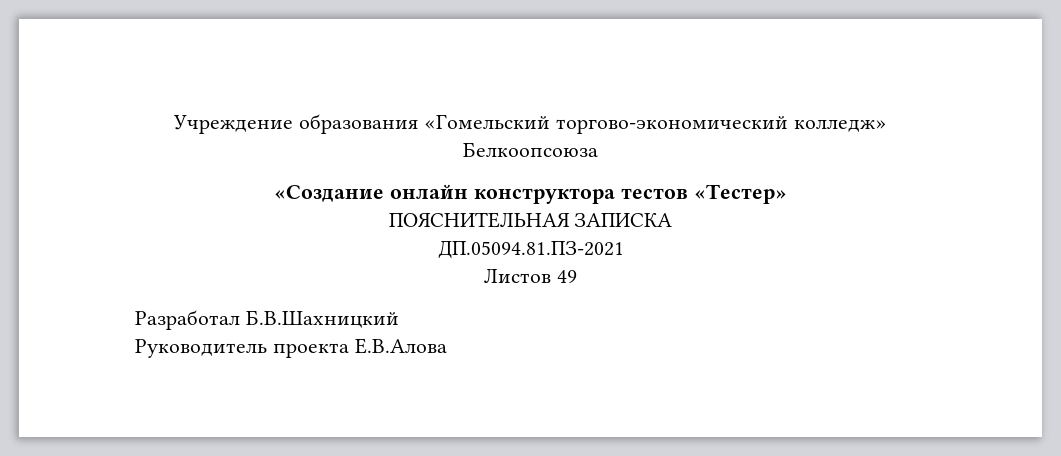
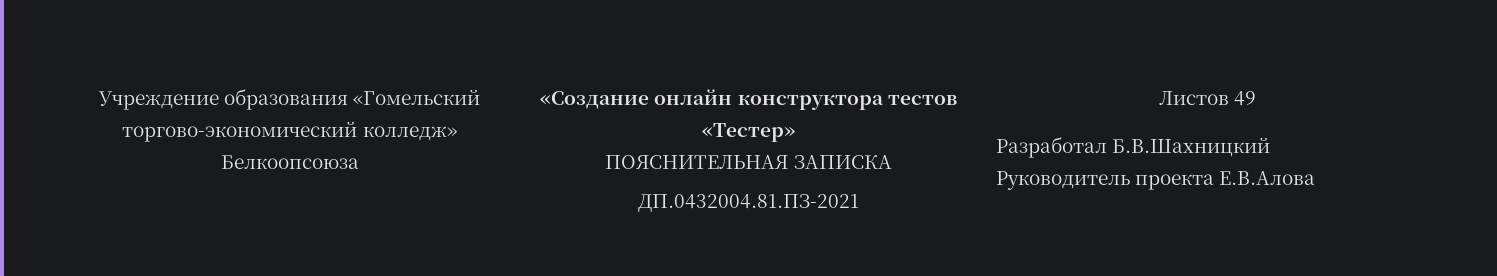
- ДП.05094.81.ПЗ-2021
+ ДП.0432004.81.ПЗ-2021

